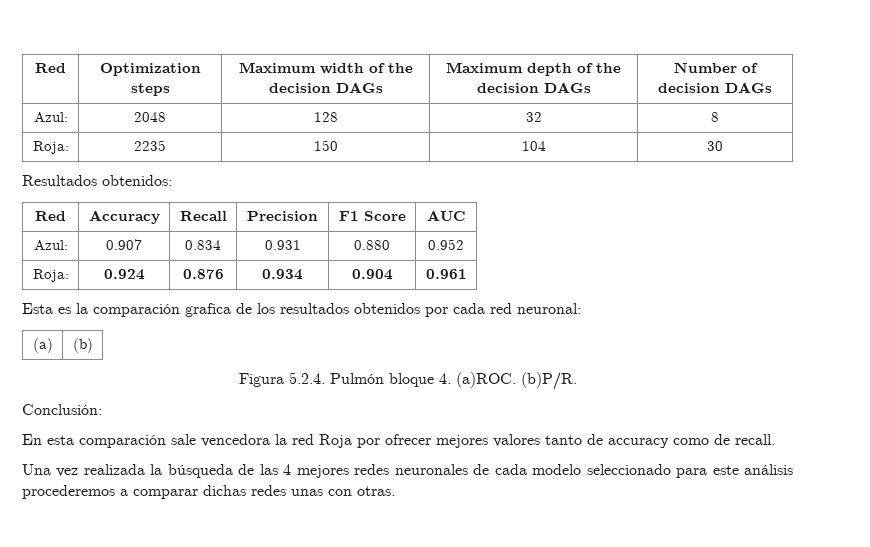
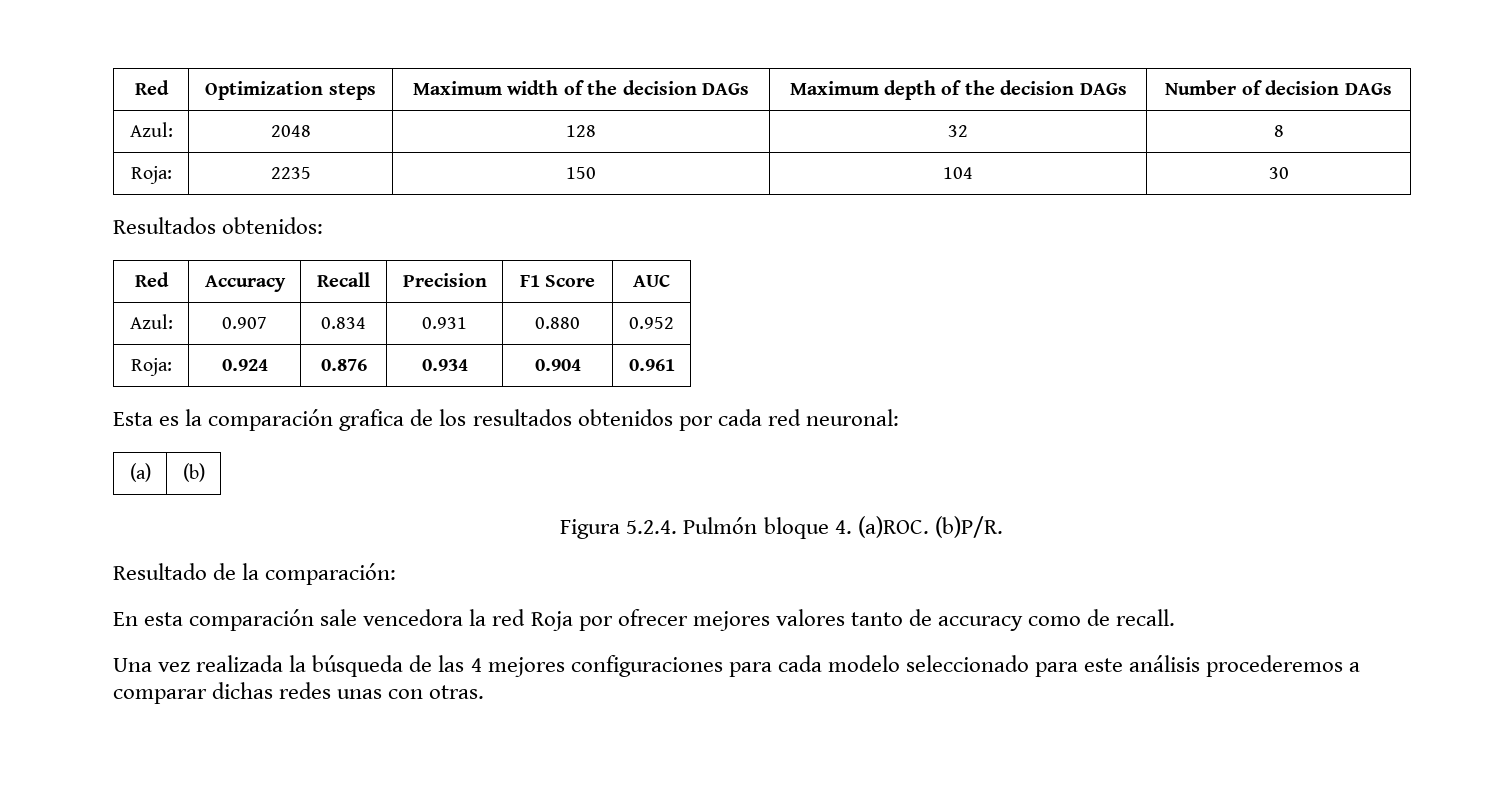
- Conclusión:
+ Resultado de la comparación:
- Una vez realizada la búsqueda de las 4 mejores redes neuronales de cada modelo seleccionado para este análisis procederemos a comparar dichas redes unas con otras.
+ Una vez realizada la búsqueda de las 4 mejores configuraciones para cada modelo seleccionado para este análisis procederemos a comparar dichas redes unas con otras.

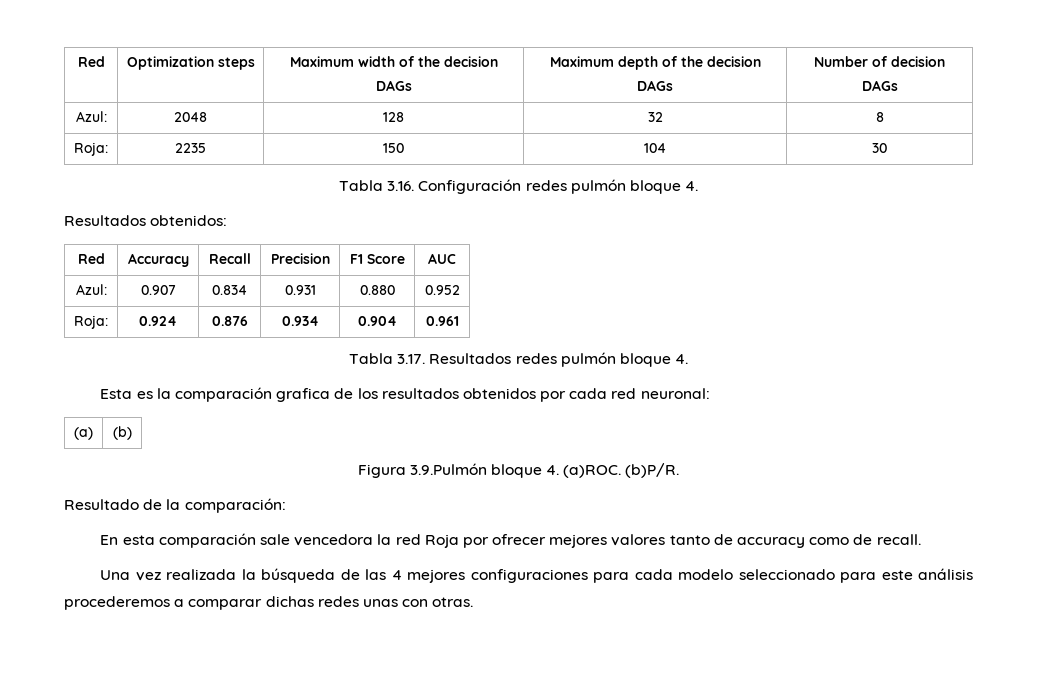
+ Tabla 3.16. Configuración redes pulmón bloque 4.
+ Tabla 3.17. Resultados redes pulmón bloque 4.
- Figura 5.2.4. Pulmón bloque 4. (a)ROC.
+ Figura 3.9.Pulmón bloque 4. (a)ROC.

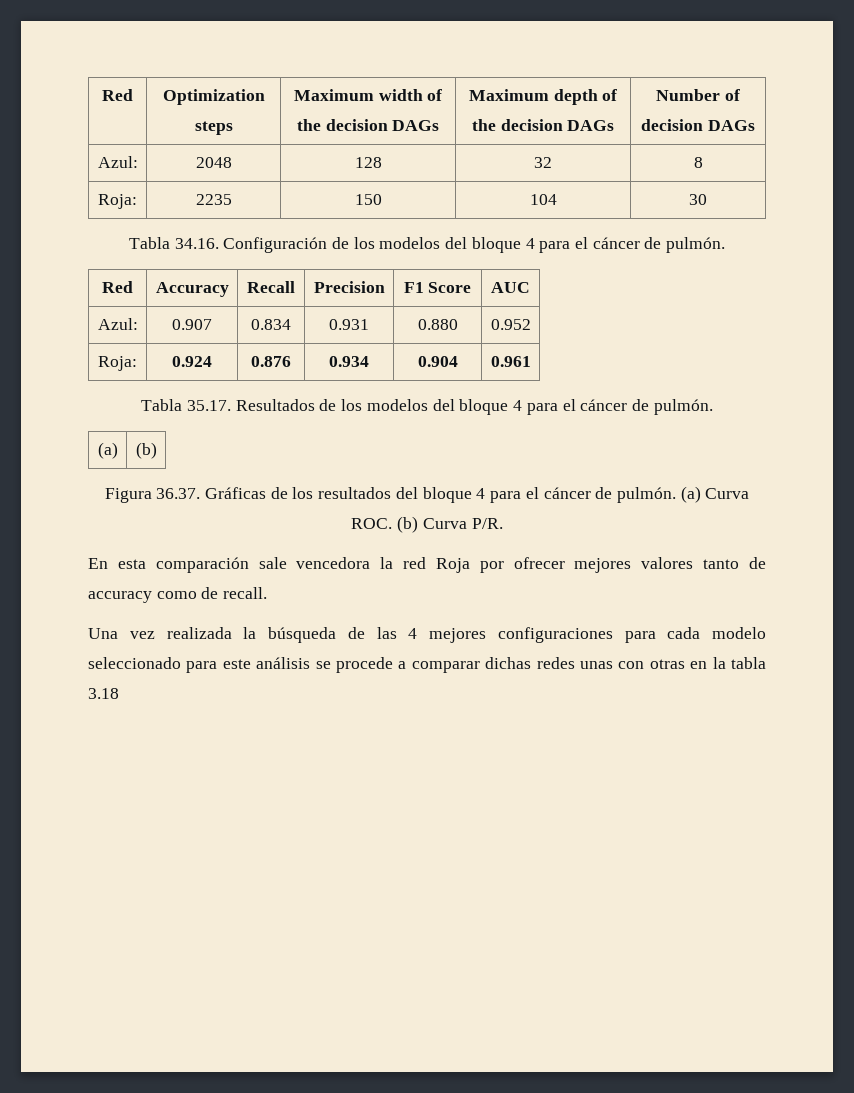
- Tabla 3.16. Configuración redes pulmón bloque 4.
- Resultados obtenidos:
+ Tabla 34.16. Configuración de los modelos del bloque 4 para el cáncer de pulmón.
- Tabla 3.17. Resultados redes pulmón bloque 4.
- Esta es la comparación grafica de los resultados obtenidos por cada red neuronal:
+ Tabla 35.17. Resultados de los modelos del bloque 4 para el cáncer de pulmón.
  (a) | (b)
- Figura 3.9.Pulmón bloque 4. (a)ROC. (b)P/R.
- Resultado de la comparación:
+ Figura 36.37. Gráficas de los resultados del bloque 4 para el cáncer de pulmón. (a) Curva ROC. (b) Curva P/R.
- Una vez realizada la búsqueda de las 4 mejores configuraciones para cada modelo seleccionado para este análisis procederemos a comparar dichas redes unas con otras.
+ Una vez realizada la búsqueda de las 4 mejores configuraciones para cada modelo seleccionado para este análisis se procede a comparar dichas redes unas con otras en la tabla 3.18

